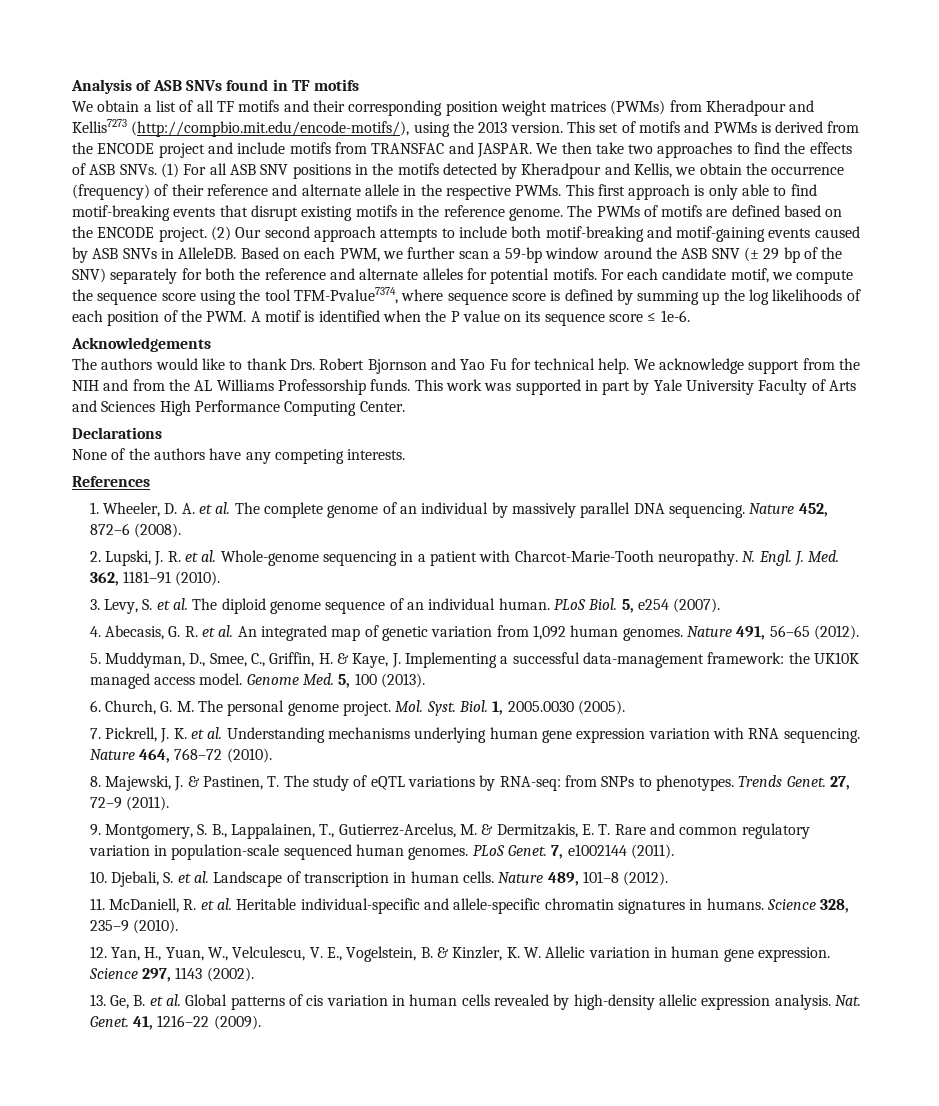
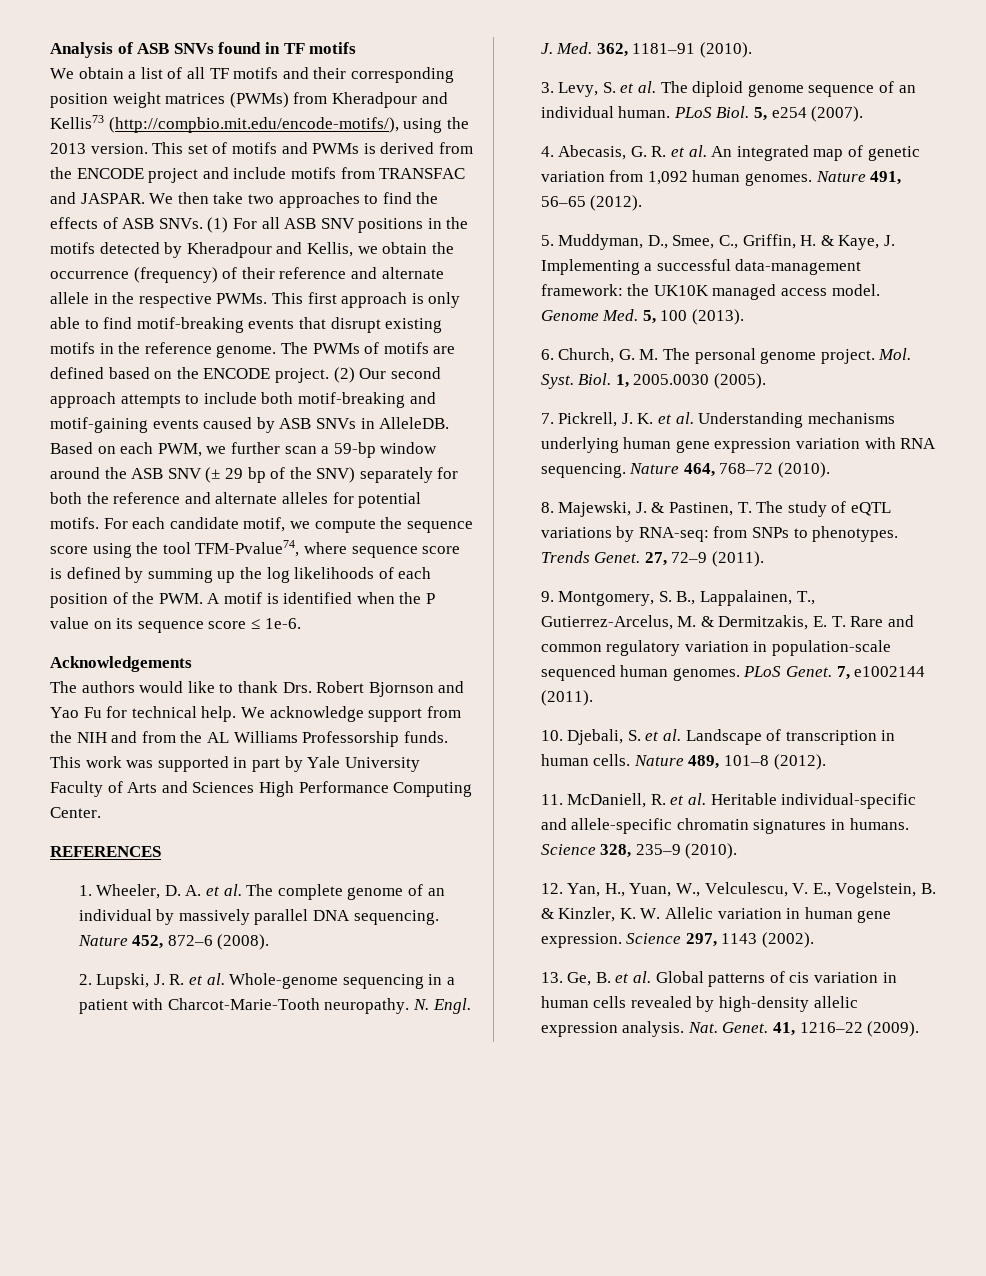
- We obtain a list of all TF motifs and their corresponding position weight matrices (PWMs) from Kheradpour and Kellis7273 (http://compbio.mit.edu/encode-motifs/), using the 2013 version.
+ We obtain a list of all TF motifs and their corresponding position weight matrices (PWMs) from Kheradpour and Kellis73 (http://compbio.mit.edu/encode-motifs/), using the 2013 version.
- For each candidate motif, we compute the sequence score using the tool TFM-Pvalue7374, where sequence score is defined by summing up the log likelihoods of each position of the PWM. A motif is identified when the P value on its sequence score ≤ 1e-6.
+ For each candidate motif, we compute the sequence score using the tool TFM-Pvalue74, where sequence score is defined by summing up the log likelihoods of each position of the PWM. A motif is identified when the P value on its sequence score ≤ 1e-6.
- Declarations
- None of the authors have any competing interests.
- References
+ REFERENCES

